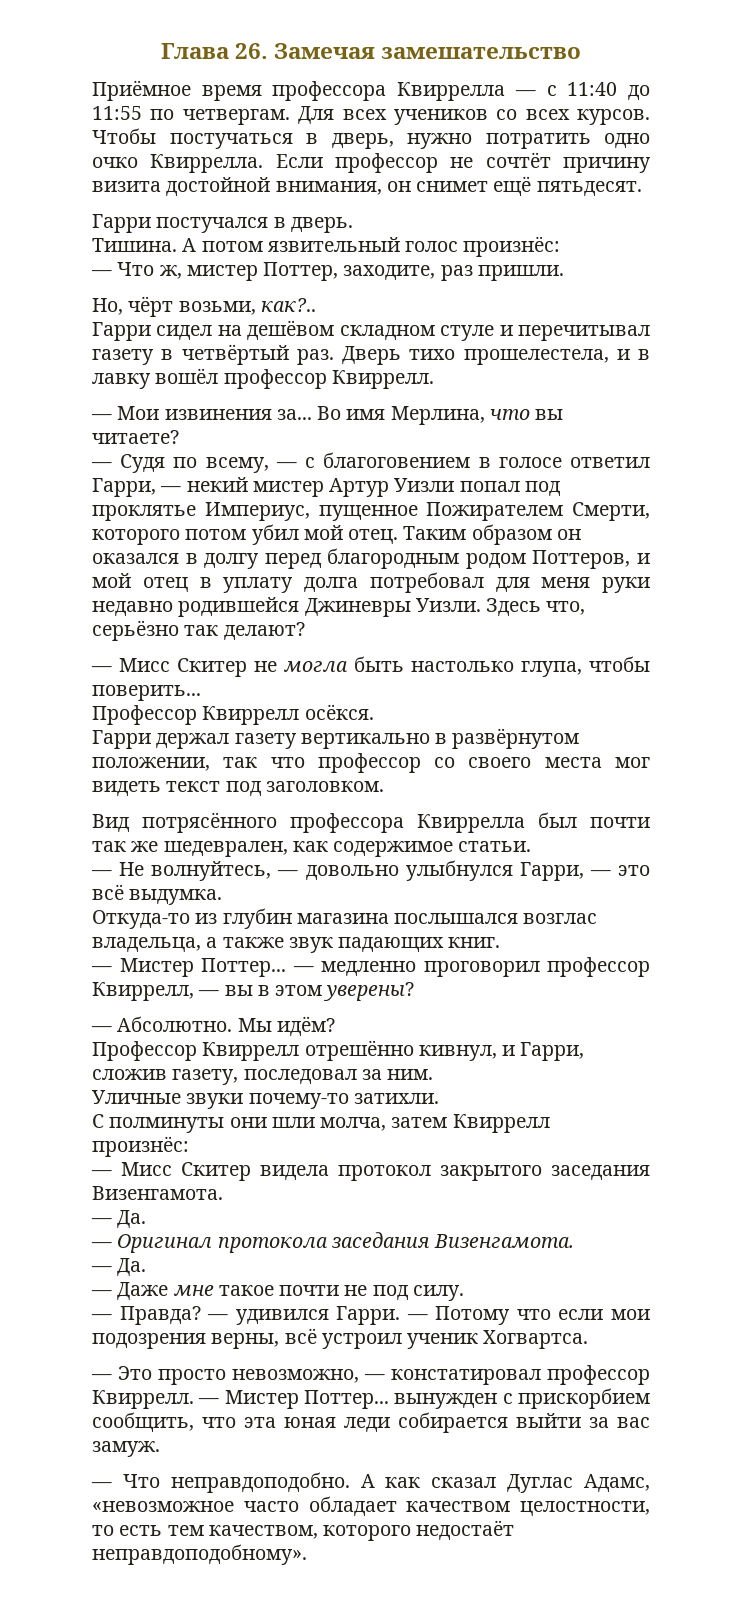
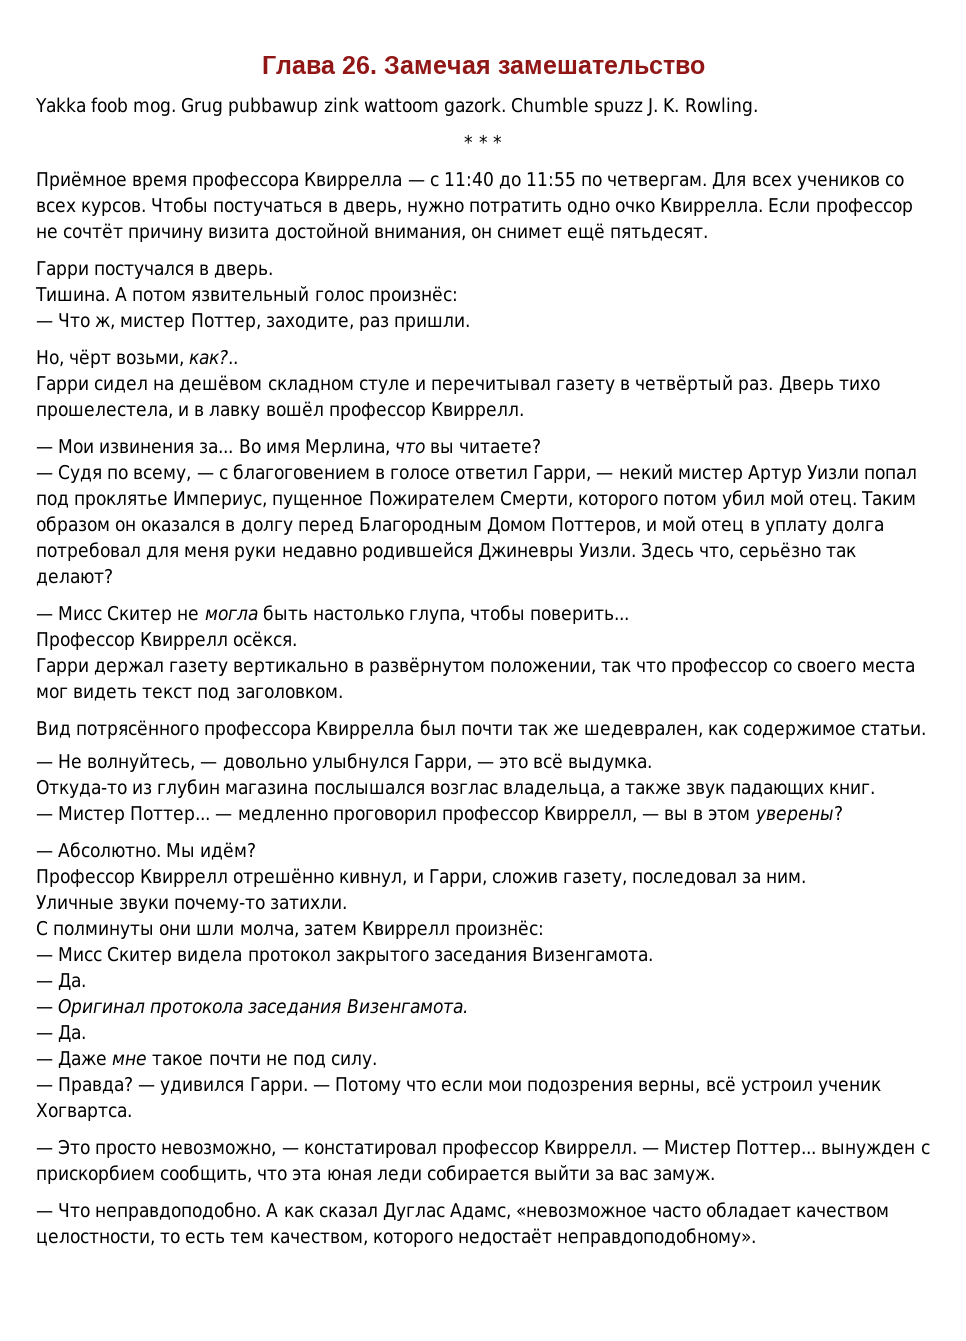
+ Yakka foob mog. Grug pubbawup zink wattoom gazork. Chumble spuzz J. K. Rowling.
+ * * *
- Таким образом он оказался в долгу перед благородным родом Поттеров, и мой отец в уплату долга потребовал для меня руки недавно родившейся Джиневры Уизли.
+ Таким образом он оказался в долгу перед Благородным Домом Поттеров, и мой отец в уплату долга потребовал для меня руки недавно родившейся Джиневры Уизли.

